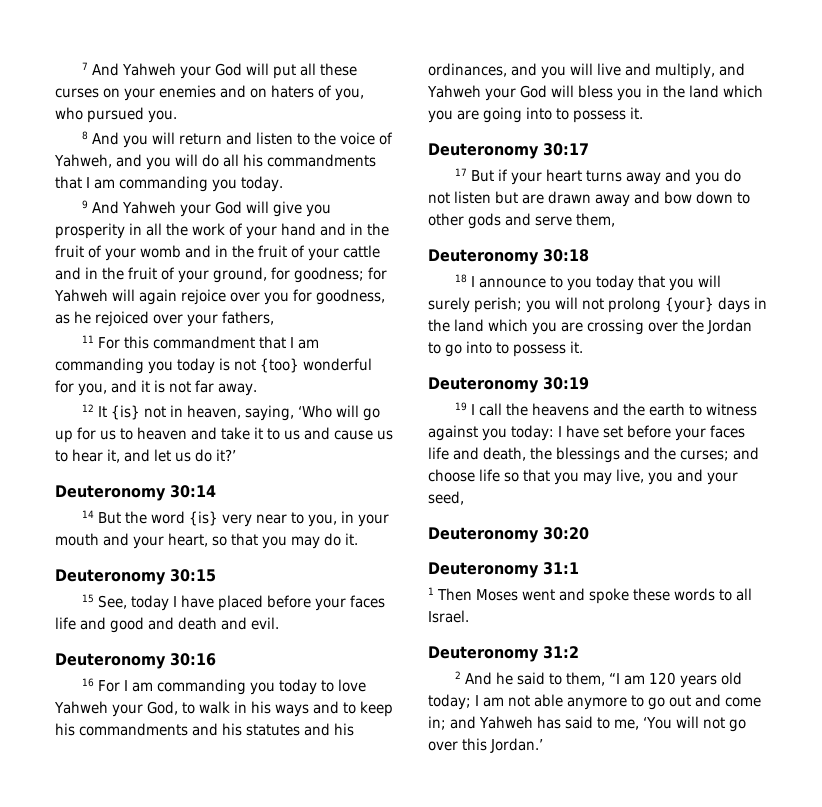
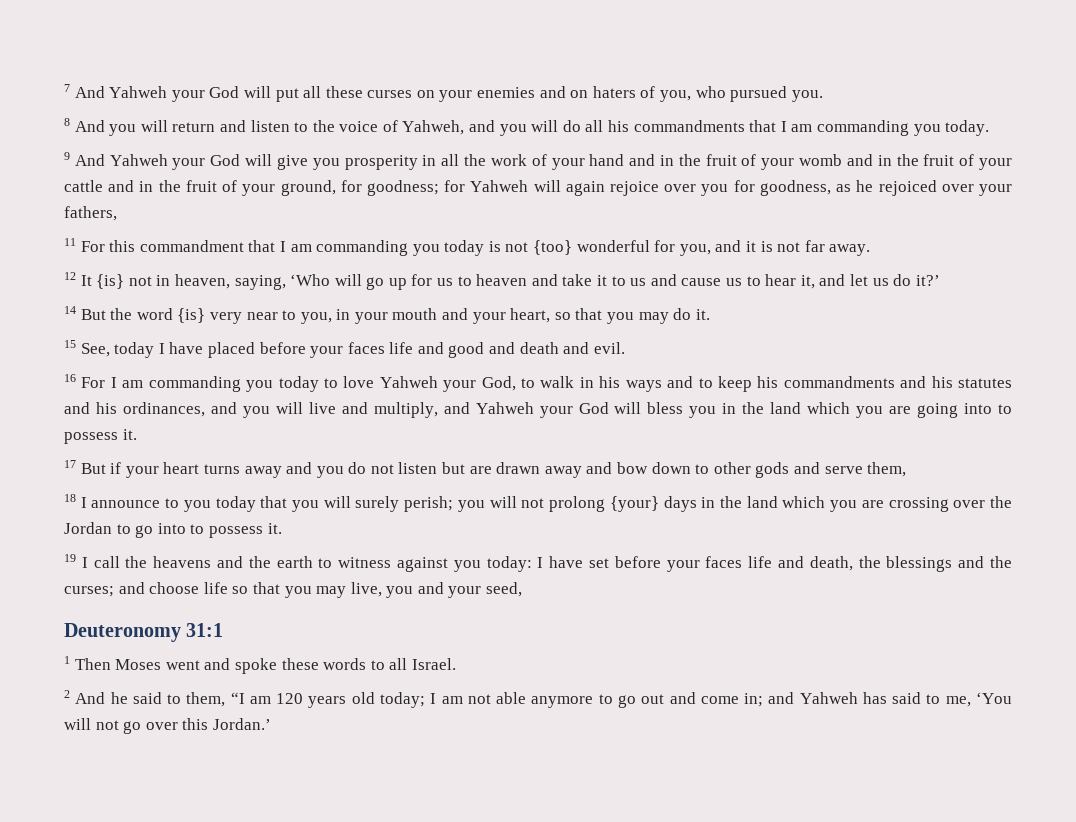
- Deuteronomy 30:14
- Deuteronomy 30:15
- Deuteronomy 30:16
- Deuteronomy 30:17
- Deuteronomy 30:18
- Deuteronomy 30:19
- Deuteronomy 30:20
- Deuteronomy 31:2

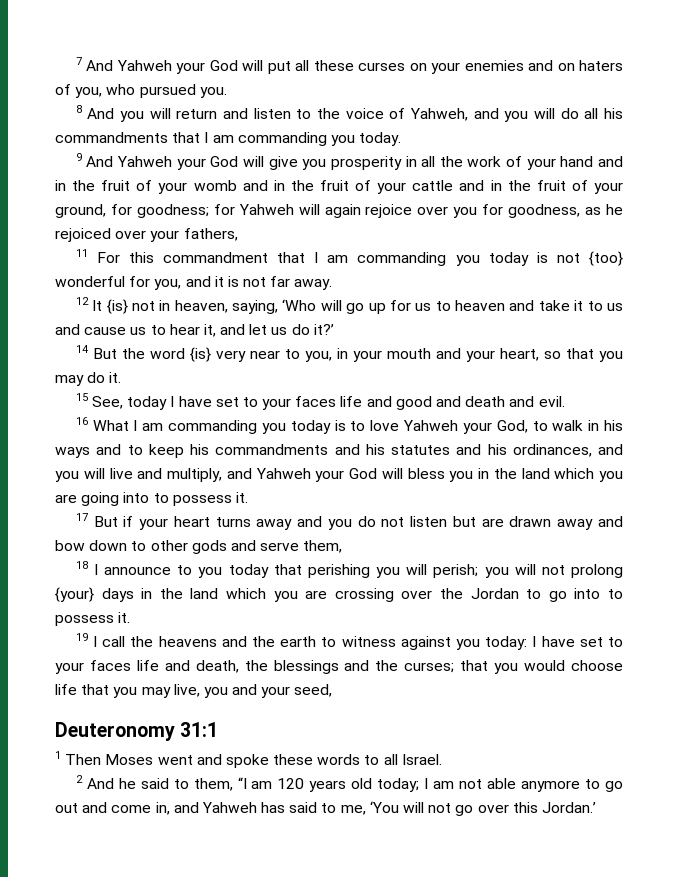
- 15 See, today I have placed before your faces life and good and death and evil.
+ 15 See, today I have set to your faces life and good and death and evil.
- 16 For I am commanding you today to love Yahweh your God, to walk in his ways and to keep his commandments and his statutes and his ordinances, and you will live and multiply, and Yahweh your God will bless you in the land which you are going into to possess it.
+ 16 What I am commanding you today is to love Yahweh your God, to walk in his ways and to keep his commandments and his statutes and his ordinances, and you will live and multiply, and Yahweh your God will bless you in the land which you are going into to possess it.
- 18 I announce to you today that you will surely perish; you will not prolong {your} days in the land which you are crossing over the Jordan to go into to possess it.
+ 18 I announce to you today that perishing you will perish; you will not prolong {your} days in the land which you are crossing over the Jordan to go into to possess it.
- 19 I call the heavens and the earth to witness against you today: I have set before your faces life and death, the blessings and the curses; and choose life so that you may live, you and your seed,
+ 19 I call the heavens and the earth to witness against you today: I have set to your faces life and death, the blessings and the curses; that you would choose life that you may live, you and your seed,
- 2 And he said to them, “I am 120 years old today; I am not able anymore to go out and come in; and Yahweh has said to me, ‘You will not go over this Jordan.’
+ 2 And he said to them, “I am 120 years old today; I am not able anymore to go out and come in, and Yahweh has said to me, ‘You will not go over this Jordan.’

